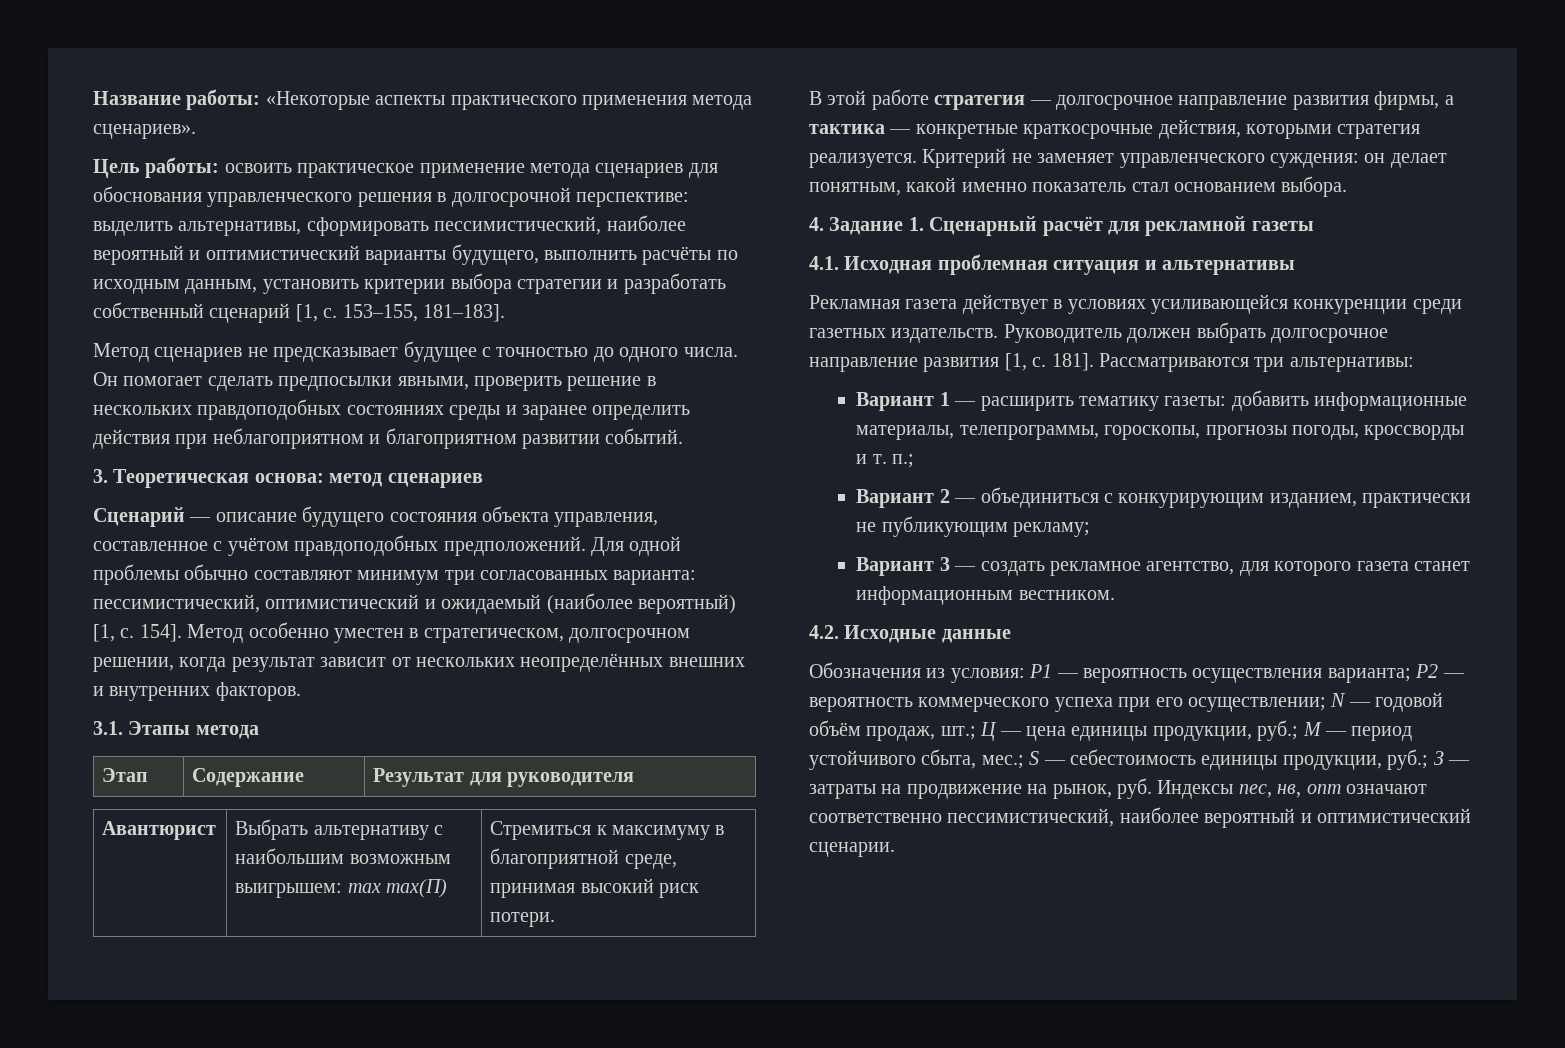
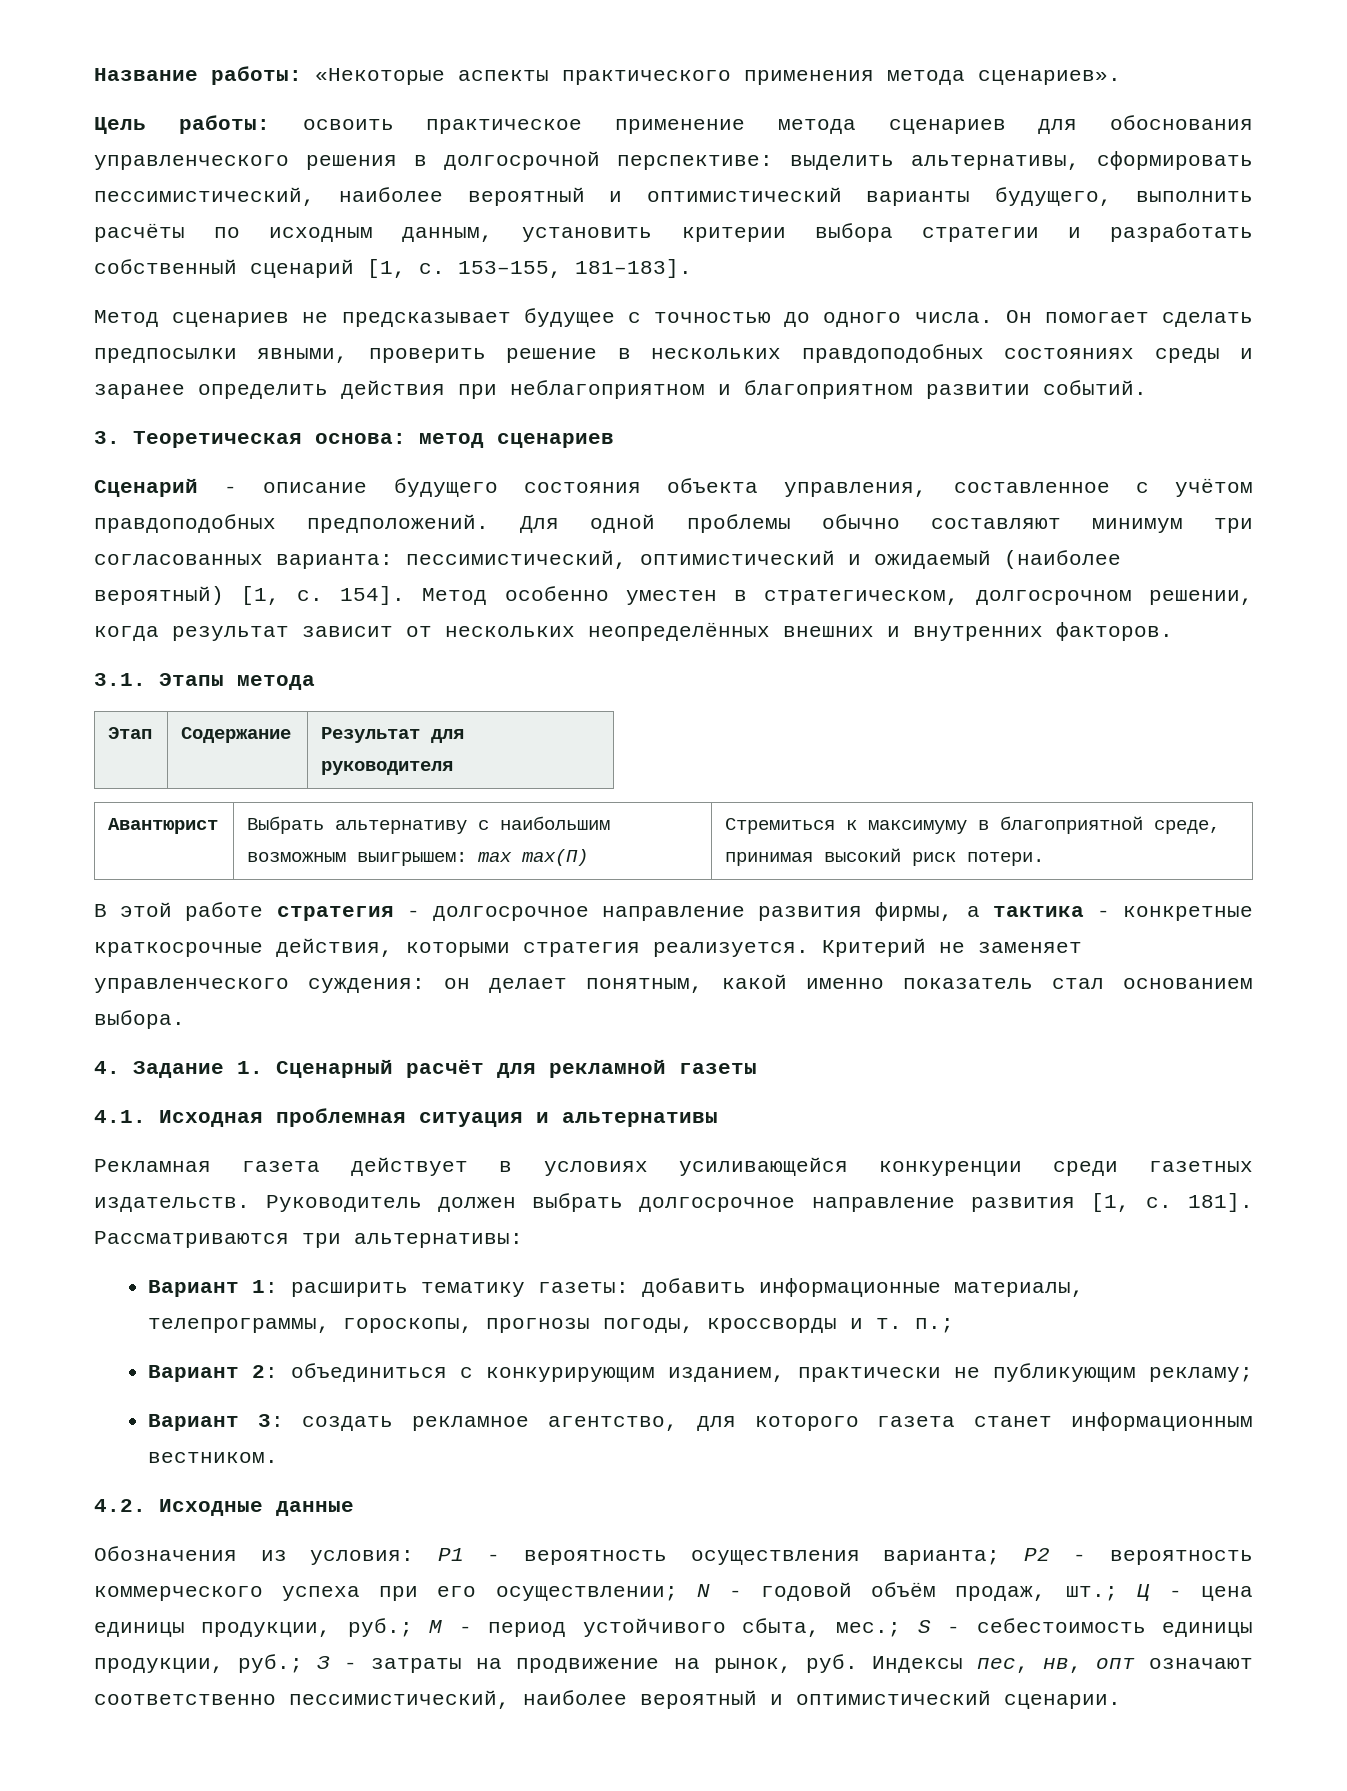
- Сценарий — описание будущего состояния объекта управления, составленное с учётом правдоподобных предположений.
+ Сценарий - описание будущего состояния объекта управления, составленное с учётом правдоподобных предположений.
- В этой работе стратегия — долгосрочное направление развития фирмы, а тактика — конкретные краткосрочные действия, которыми стратегия реализуется.
+ В этой работе стратегия - долгосрочное направление развития фирмы, а тактика - конкретные краткосрочные действия, которыми стратегия реализуется.
- Вариант 1 — расширить тематику газеты: добавить информационные материалы, телепрограммы, гороскопы, прогнозы погоды, кроссворды и т. п.;
+ Вариант 1: расширить тематику газеты: добавить информационные материалы, телепрограммы, гороскопы, прогнозы погоды, кроссворды и т. п.;
- Вариант 2 — объединиться с конкурирующим изданием, практически не публикующим рекламу;
+ Вариант 2: объединиться с конкурирующим изданием, практически не публикующим рекламу;
- Вариант 3 — создать рекламное агентство, для которого газета станет информационным вестником.
+ Вариант 3: создать рекламное агентство, для которого газета станет информационным вестником.
- Обозначения из условия: P1 — вероятность осуществления варианта; P2 — вероятность коммерческого успеха при его осуществлении; N — годовой объём продаж, шт.; Ц — цена единицы продукции, руб.; M — период устойчивого сбыта, мес.; S — себестоимость единицы продукции, руб.; З — затраты на продвижение на рынок, руб. Индексы пес, нв, опт означают соответственно пессимистический, наиболее вероятный и оптимистический сценарии.
+ Обозначения из условия: P1 - вероятность осуществления варианта; P2 - вероятность коммерческого успеха при его осуществлении; N - годовой объём продаж, шт.; Ц - цена единицы продукции, руб.; M - период устойчивого сбыта, мес.; S - себестоимость единицы продукции, руб.; З - затраты на продвижение на рынок, руб. Индексы пес, нв, опт означают соответственно пессимистический, наиболее вероятный и оптимистический сценарии.

